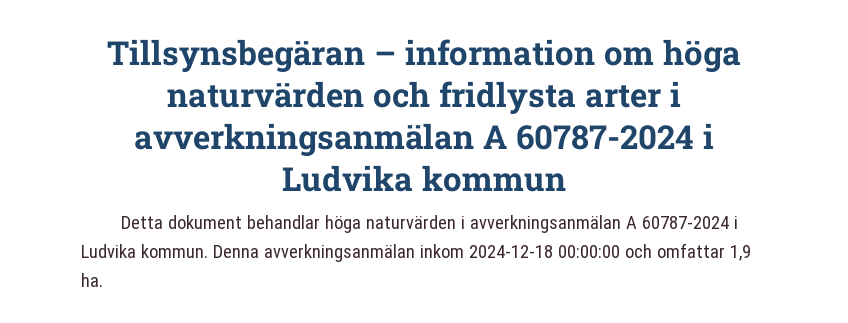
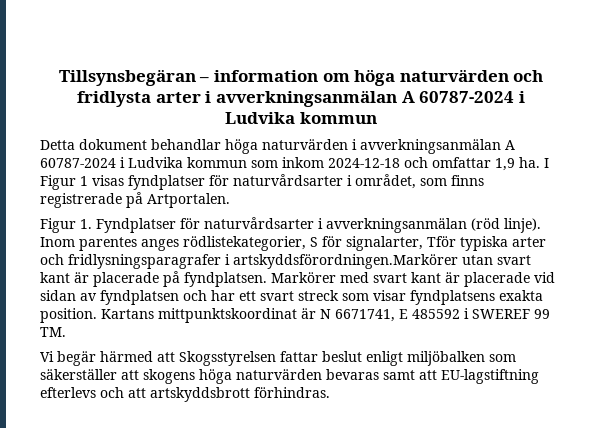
- Detta dokument behandlar höga naturvärden i avverkningsanmälan A 60787-2024 i Ludvika kommun. Denna avverkningsanmälan inkom 2024-12-18 00:00:00 och omfattar 1,9 ha.
+ Detta dokument behandlar höga naturvärden i avverkningsanmälan A 60787-2024 i Ludvika kommun som inkom 2024-12-18 och omfattar 1,9 ha.
+ I Figur 1 visas fyndplatser för naturvårdsarter i området, som finns registrerade på Artportalen.
+ Figur 1. Fyndplatser för naturvårdsarter i avverkningsanmälan (röd linje). Inom parentes anges rödlistekategorier, S för signalarter, Tför typiska arter och fridlysningsparagrafer i artskyddsförordningen.Markörer utan svart kant är placerade på fyndplatsen. Markörer med svart kant är placerade vid sidan av fyndplatsen och har ett svart streck som visar fyndplatsens exakta position. Kartans mittpunktskoordinat är N 6671741, E 485592 i SWEREF 99 TM.
+ Vi begär härmed att Skogsstyrelsen fattar beslut enligt miljöbalken som säkerställer att skogens höga naturvärden bevaras samt att EU-lagstiftning efterlevs och att artskyddsbrott förhindras.

